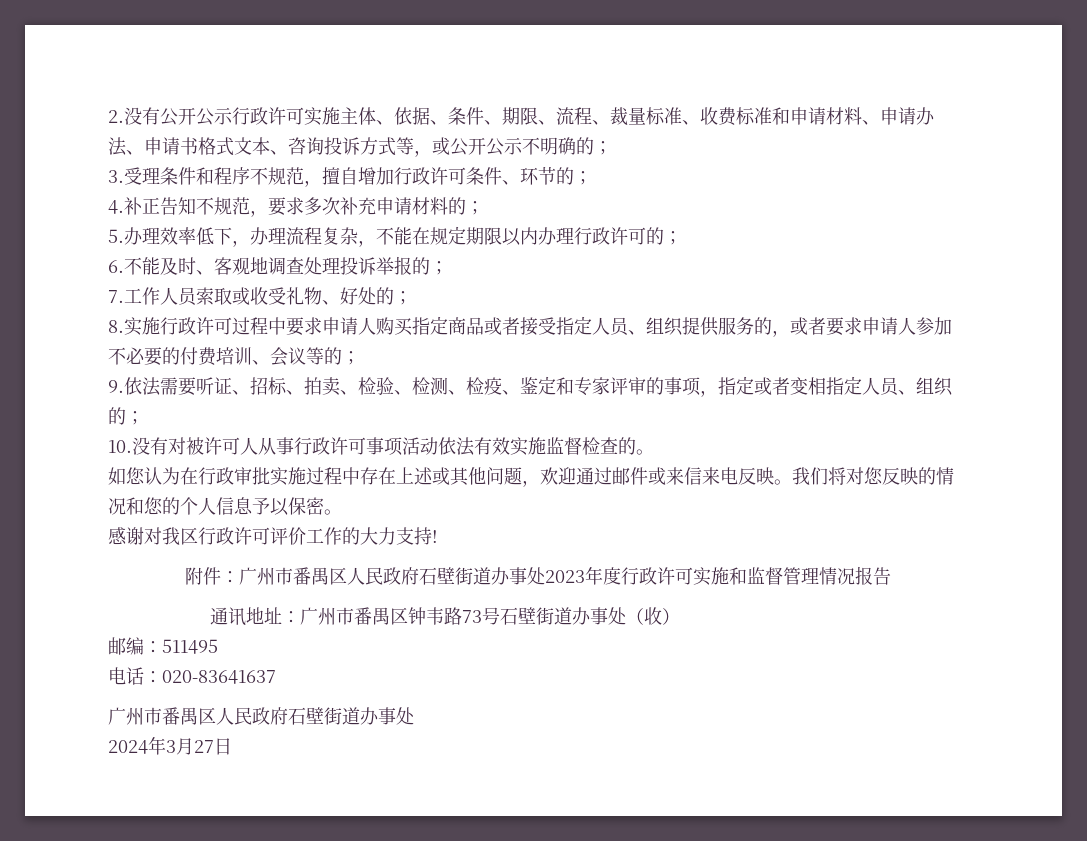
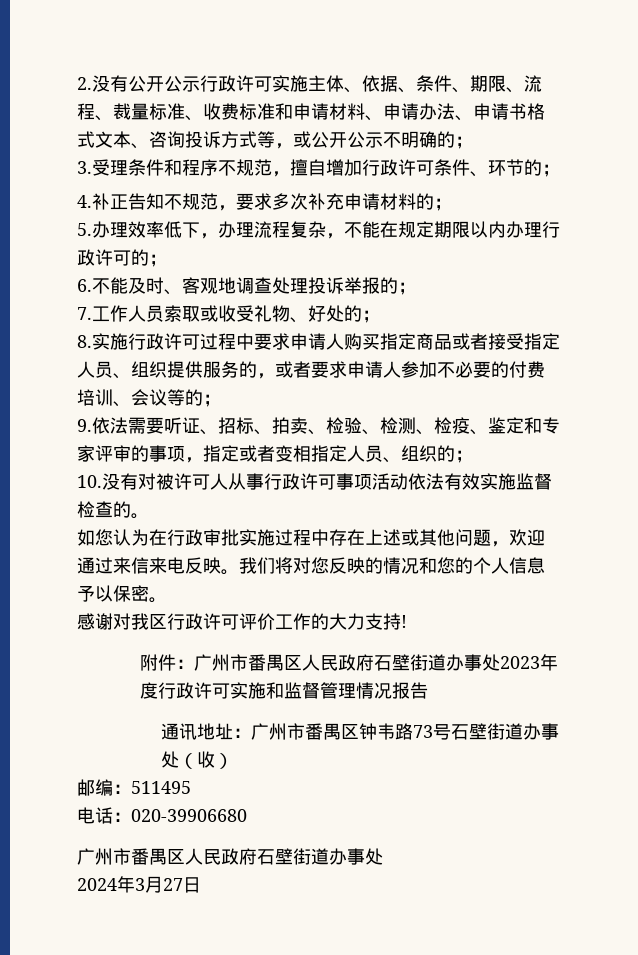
- 如您认为在行政审批实施过程中存在上述或其他问题，欢迎通过邮件或来信来电反映。
+ 如您认为在行政审批实施过程中存在上述或其他问题，欢迎通过来信来电反映。
- 电话：020-83641637
+ 电话：020-39906680

